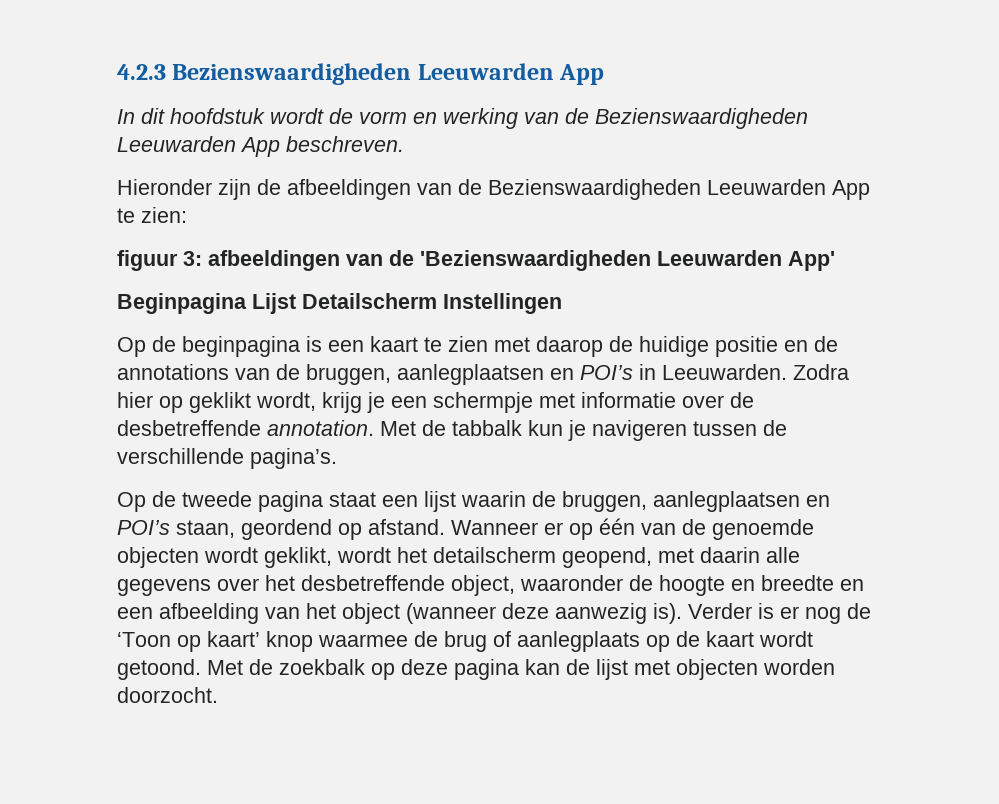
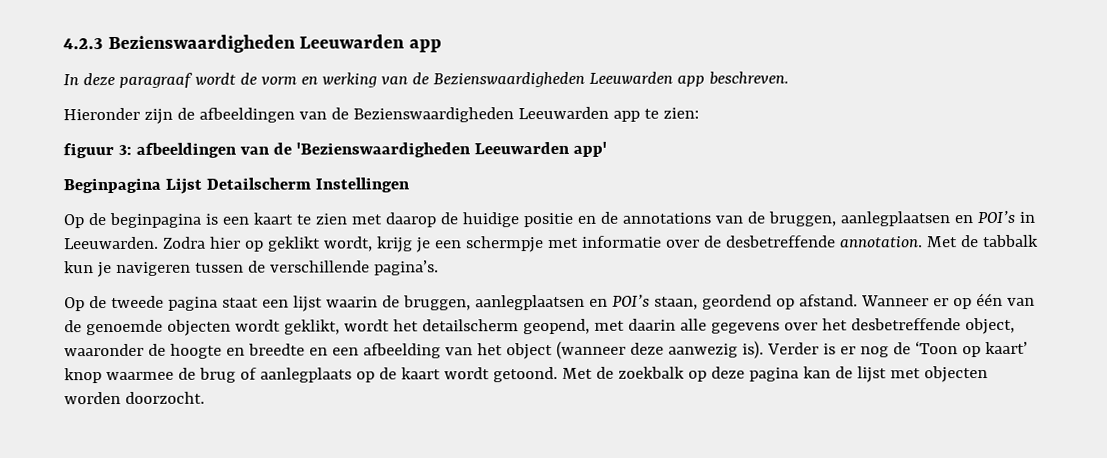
- 4.2.3 Bezienswaardigheden Leeuwarden App
+ 4.2.3 Bezienswaardigheden Leeuwarden app
- In dit hoofdstuk wordt de vorm en werking van de Bezienswaardigheden Leeuwarden App beschreven.
+ In deze paragraaf wordt de vorm en werking van de Bezienswaardigheden Leeuwarden app beschreven.
- Hieronder zijn de afbeeldingen van de Bezienswaardigheden Leeuwarden App te zien:
+ Hieronder zijn de afbeeldingen van de Bezienswaardigheden Leeuwarden app te zien:
- figuur 3: afbeeldingen van de 'Bezienswaardigheden Leeuwarden App'
+ figuur 3: afbeeldingen van de 'Bezienswaardigheden Leeuwarden app'

